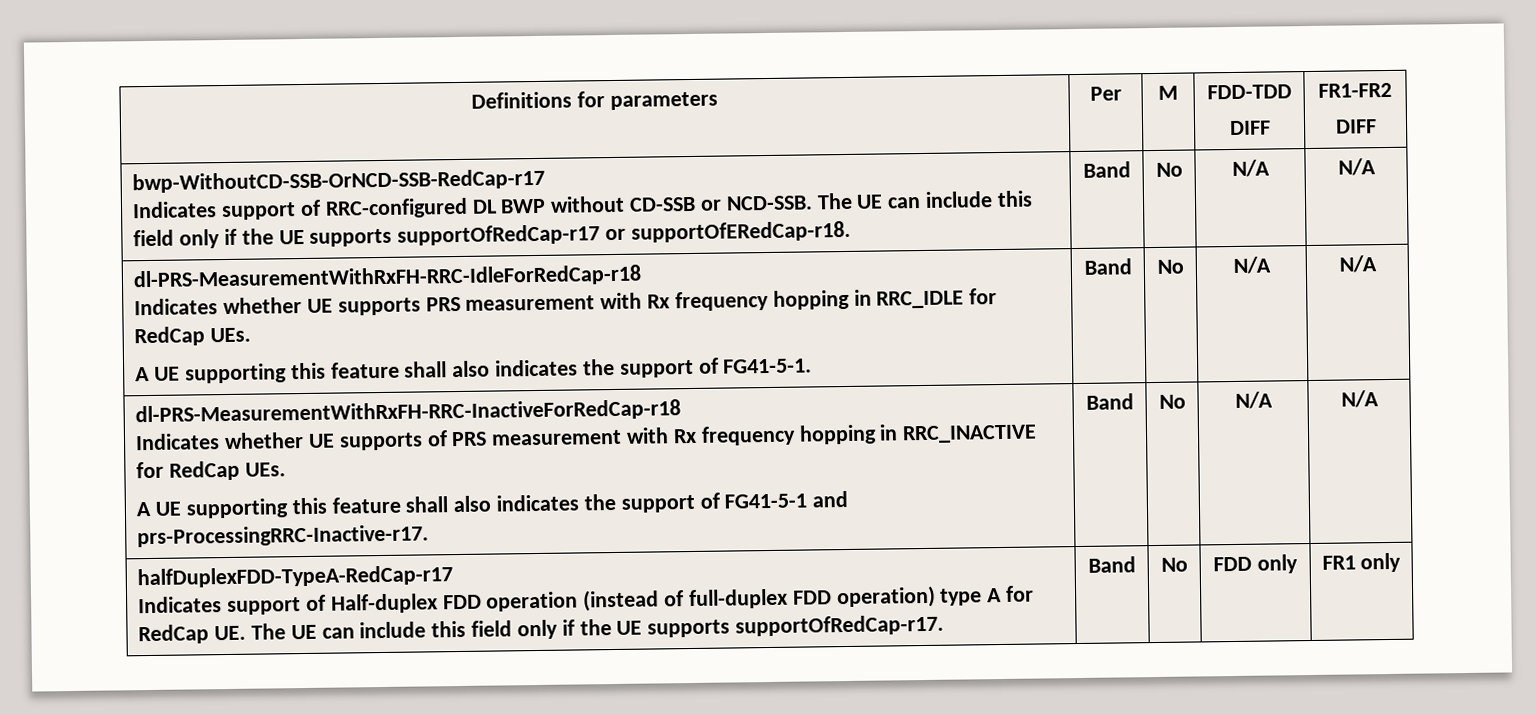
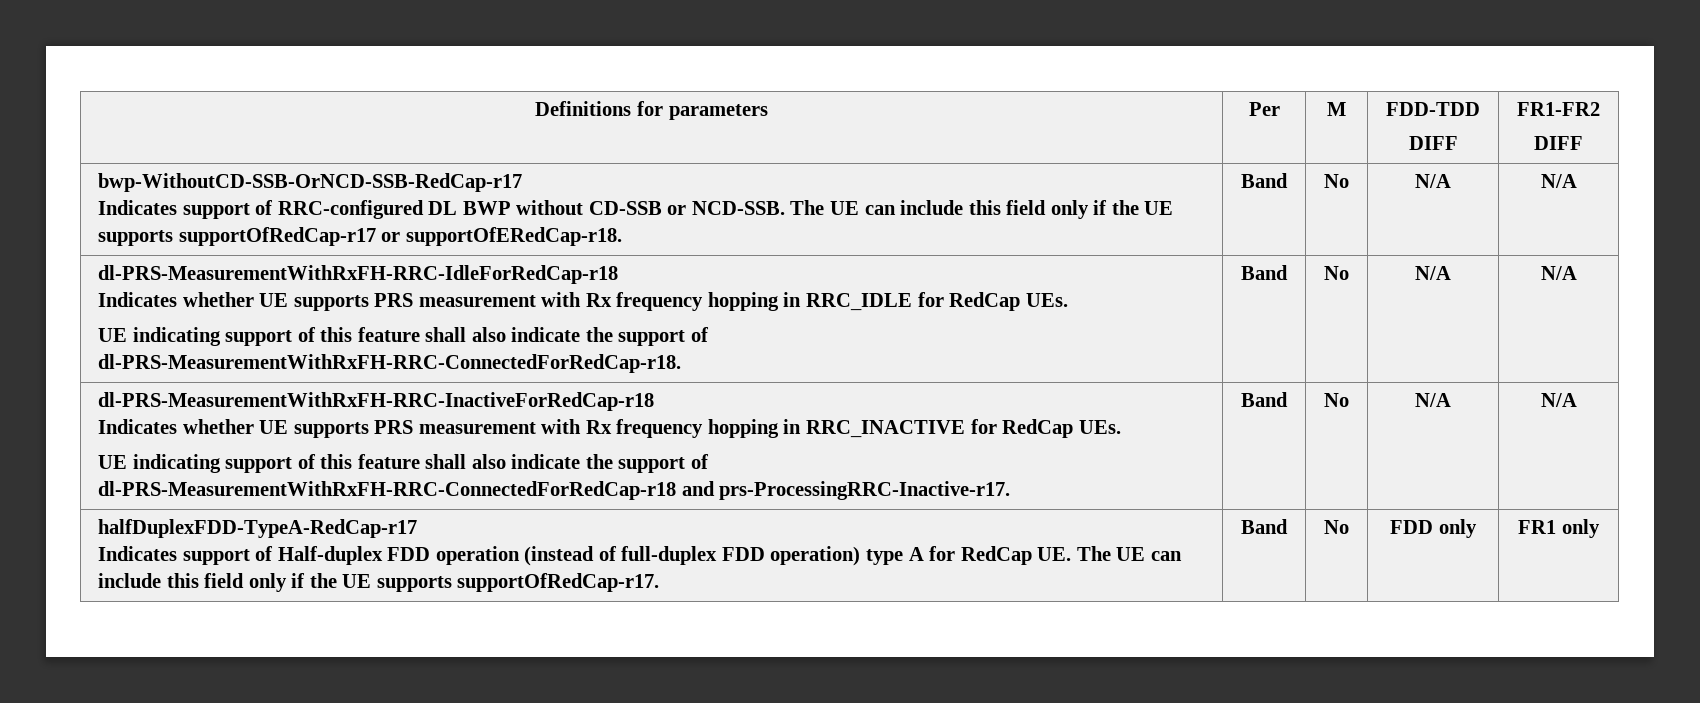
  dl-PRS-MeasurementWithRxFH-RRC-IdleForRedCap-r18
  Indicates whether UE supports PRS measurement with Rx frequency hopping in RRC_IDLE for RedCap UEs.
- A UE supporting this feature shall also indicates the support of FG41-5-1. | Band | No | N/A | N/A
+ UE indicating support of this feature shall also indicate the support of dl-PRS-MeasurementWithRxFH-RRC-ConnectedForRedCap-r18. | Band | No | N/A | N/A
  dl-PRS-MeasurementWithRxFH-RRC-InactiveForRedCap-r18
- Indicates whether UE supports of PRS measurement with Rx frequency hopping in RRC_INACTIVE for RedCap UEs.
- A UE supporting this feature shall also indicates the support of FG41-5-1 and prs-ProcessingRRC-Inactive-r17. | Band | No | N/A | N/A
+ Indicates whether UE supports PRS measurement with Rx frequency hopping in RRC_INACTIVE for RedCap UEs.
+ UE indicating support of this feature shall also indicate the support of dl-PRS-MeasurementWithRxFH-RRC-ConnectedForRedCap-r18 and prs-ProcessingRRC-Inactive-r17. | Band | No | N/A | N/A

